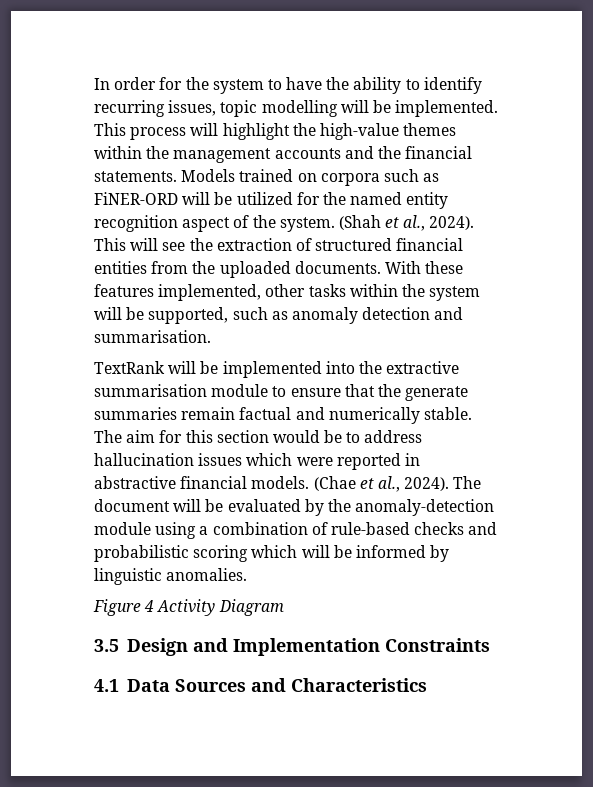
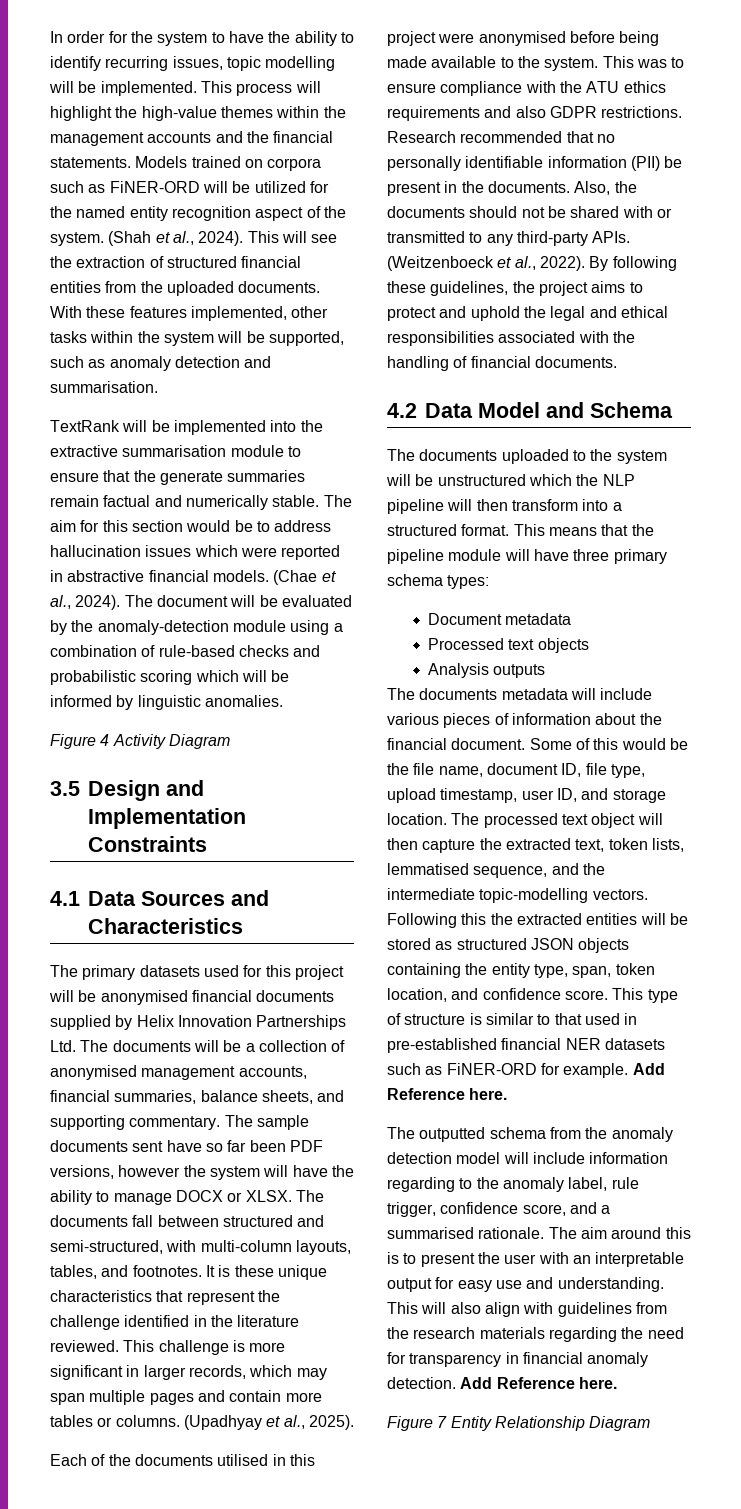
+ The primary datasets used for this project will be anonymised financial documents supplied by Helix Innovation Partnerships Ltd. The documents will be a collection of anonymised management accounts, financial summaries, balance sheets, and supporting commentary. The sample documents sent have so far been PDF versions, however the system will have the ability to manage DOCX or XLSX. The documents fall between structured and semi-structured, with multi-column layouts, tables, and footnotes. It is these unique characteristics that represent the challenge identified in the literature reviewed. This challenge is more significant in larger records, which may span multiple pages and contain more tables or columns. (Upadhyay et al., 2025).
+ Each of the documents utilised in this project were anonymised before being made available to the system. This was to ensure compliance with the ATU ethics requirements and also GDPR restrictions. Research recommended that no personally identifiable information (PII) be present in the documents. Also, the documents should not be shared with or transmitted to any third-party APIs. (Weitzenboeck et al., 2022). By following these guidelines, the project aims to protect and uphold the legal and ethical responsibilities associated with the handling of financial documents.
+ 4.2 Data Model and Schema
+ The documents uploaded to the system will be unstructured which the NLP pipeline will then transform into a structured format. This means that the pipeline module will have three primary schema types:
+ Document metadata
+ Processed text objects
+ Analysis outputs
+ The documents metadata will include various pieces of information about the financial document. Some of this would be the file name, document ID, file type, upload timestamp, user ID, and storage location. The processed text object will then capture the extracted text, token lists, lemmatised sequence, and the intermediate topic-modelling vectors. Following this the extracted entities will be stored as structured JSON objects containing the entity type, span, token location, and confidence score. This type of structure is similar to that used in pre-established financial NER datasets such as FiNER-ORD for example. Add Reference here.
+ The outputted schema from the anomaly detection model will include information regarding to the anomaly label, rule trigger, confidence score, and a summarised rationale. The aim around this is to present the user with an interpretable output for easy use and understanding. This will also align with guidelines from the research materials regarding the need for transparency in financial anomaly detection. Add Reference here.
+ Figure 7 Entity Relationship Diagram

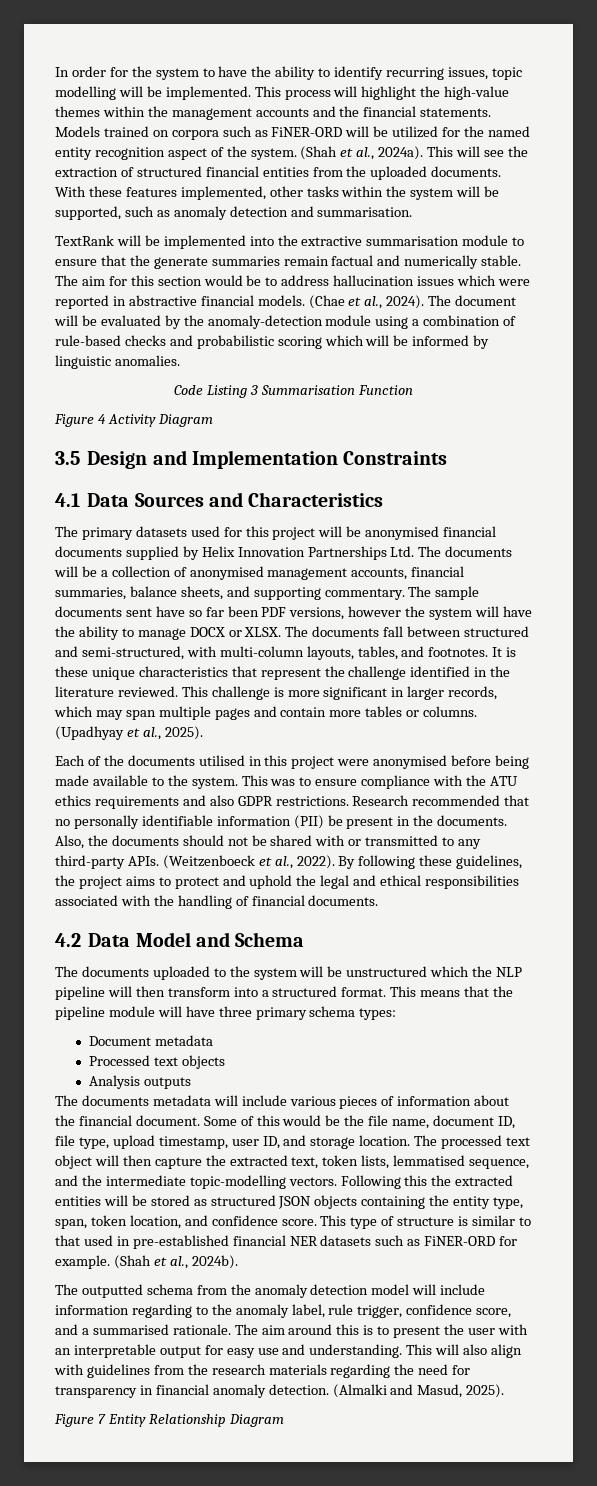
- (Shah et al., 2024).
+ (Shah et al., 2024a).
+ Code Listing 3 Summarisation Function
- This type of structure is similar to that used in pre-established financial NER datasets such as FiNER-ORD for example. Add Reference here.
+ This type of structure is similar to that used in pre-established financial NER datasets such as FiNER-ORD for example. (Shah et al., 2024b).
- This will also align with guidelines from the research materials regarding the need for transparency in financial anomaly detection. Add Reference here.
+ This will also align with guidelines from the research materials regarding the need for transparency in financial anomaly detection. (Almalki and Masud, 2025).

